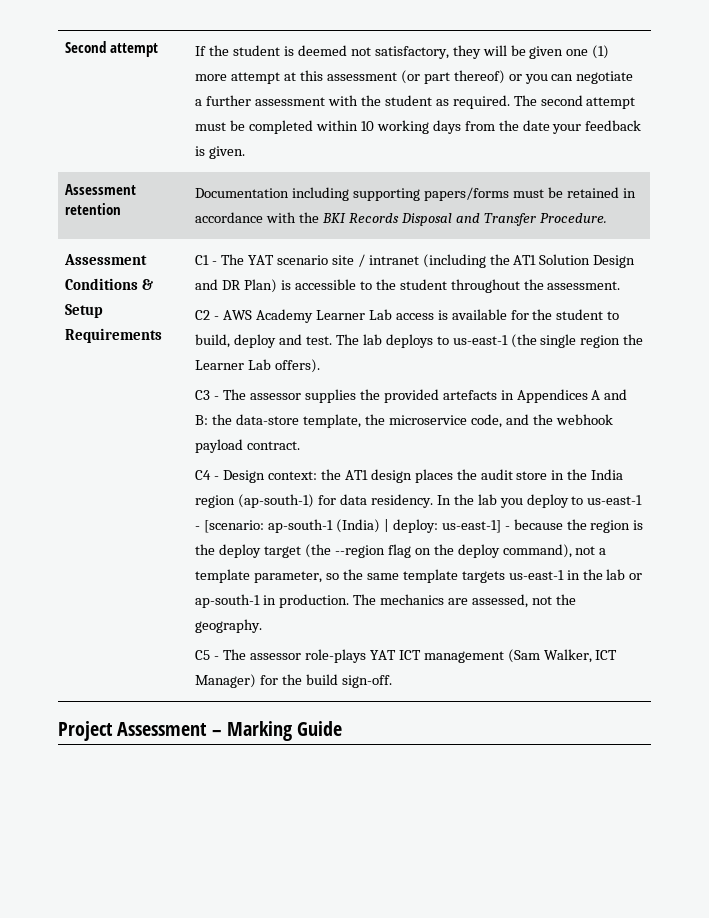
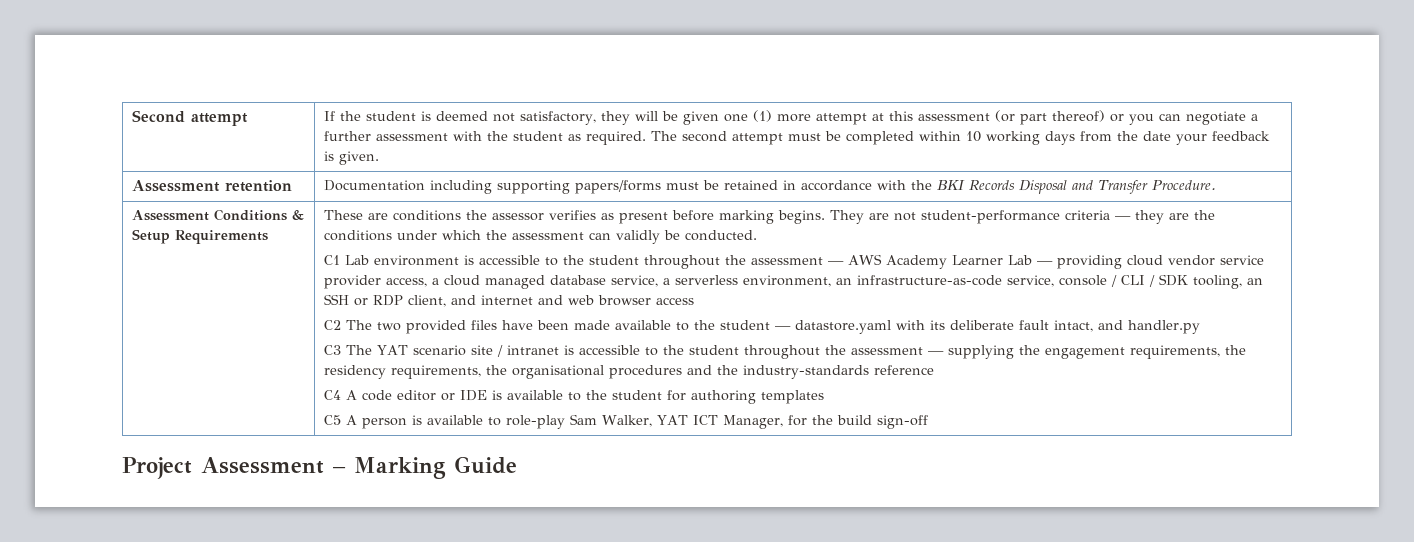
- C1 - The YAT scenario site / intranet (including the AT1 Solution Design and DR Plan) is accessible to the student throughout the assessment.
- C2 - AWS Academy Learner Lab access is available for the student to build, deploy and test. The lab deploys to us-east-1 (the single region the Learner Lab offers).
- C3 - The assessor supplies the provided artefacts in Appendices A and B: the data-store template, the microservice code, and the webhook payload contract.
- C4 - Design context: the AT1 design places the audit store in the India region (ap-south-1) for data residency. In the lab you deploy to us-east-1 - [scenario: ap-south-1 (India) | deploy: us-east-1] - because the region is the deploy target (the --region flag on the deploy command), not a template parameter, so the same template targets us-east-1 in the lab or ap-south-1 in production. The mechanics are assessed, not the geography.
- C5 - The assessor role-plays YAT ICT management (Sam Walker, ICT Manager) for the build sign-off.
+ These are conditions the assessor verifies as present before marking begins. They are not student-performance criteria — they are the conditions under which the assessment can validly be conducted.
+ C1 Lab environment is accessible to the student throughout the assessment — AWS Academy Learner Lab — providing cloud vendor service provider access, a cloud managed database service, a serverless environment, an infrastructure-as-code service, console / CLI / SDK tooling, an SSH or RDP client, and internet and web browser access
+ C2 The two provided files have been made available to the student — datastore.yaml with its deliberate fault intact, and handler.py
+ C3 The YAT scenario site / intranet is accessible to the student throughout the assessment — supplying the engagement requirements, the residency requirements, the organisational procedures and the industry-standards reference
+ C4 A code editor or IDE is available to the student for authoring templates
+ C5 A person is available to role-play Sam Walker, YAT ICT Manager, for the build sign-off

